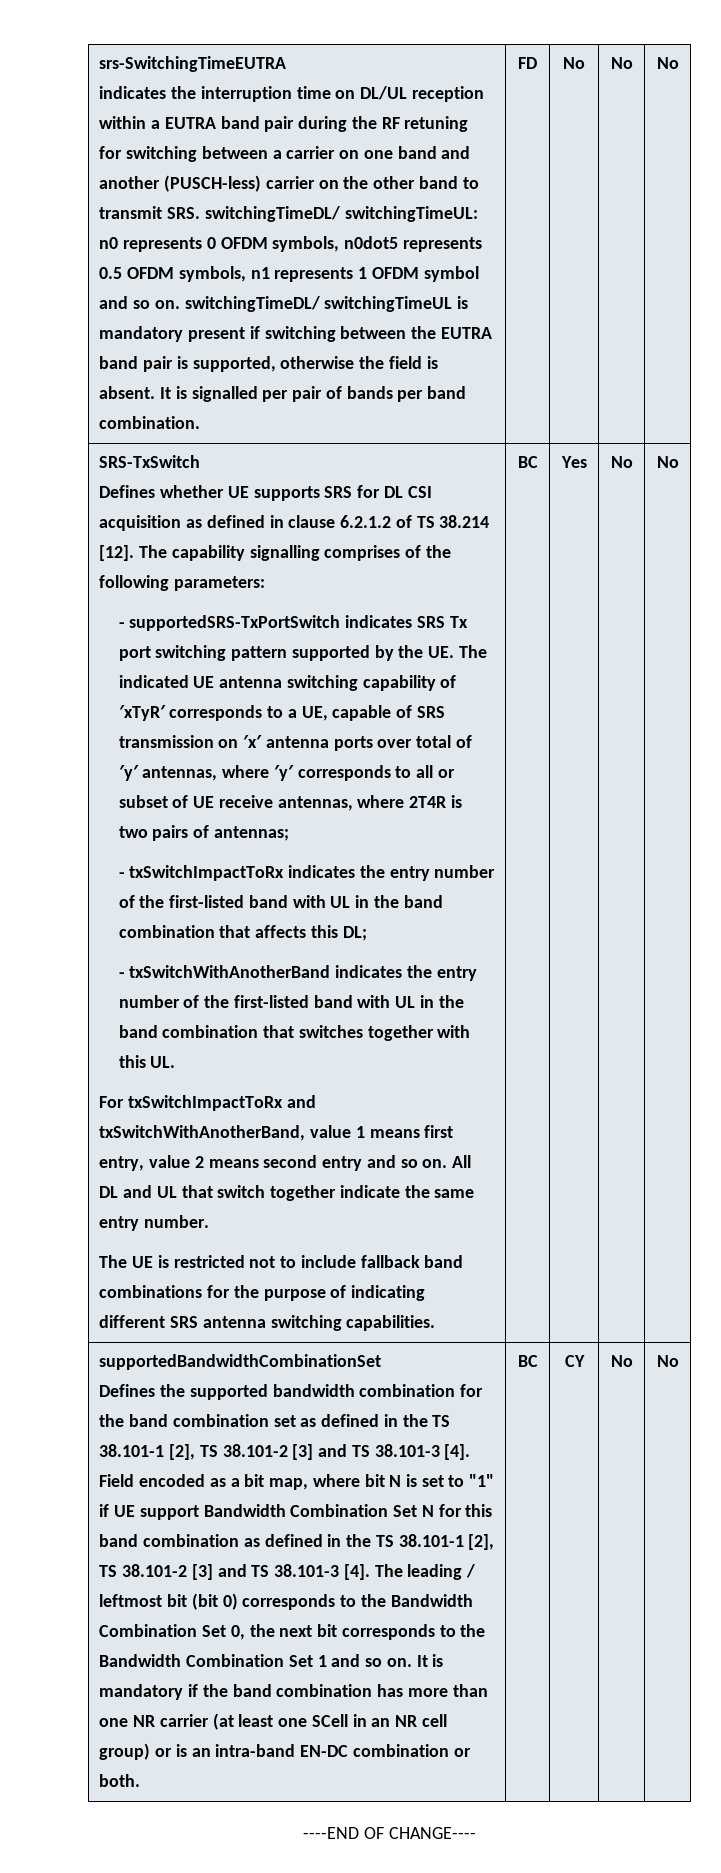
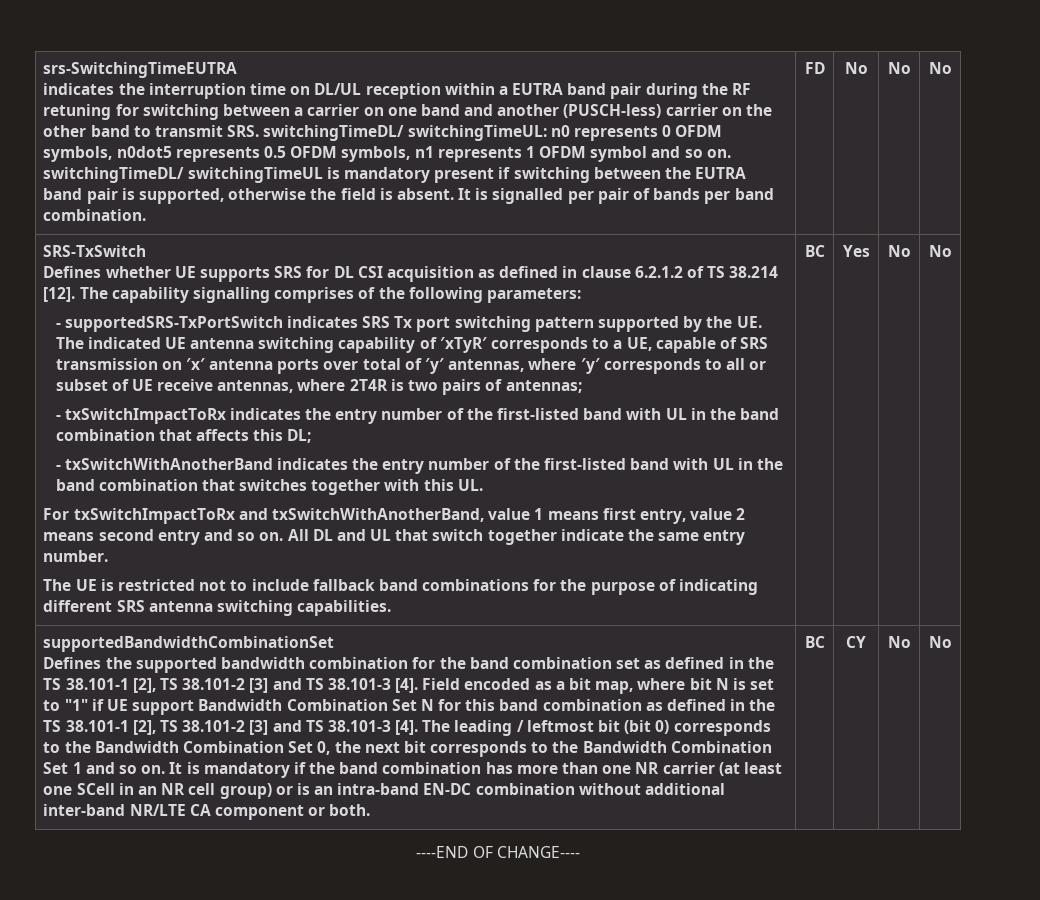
- It is mandatory if the band combination has more than one NR carrier (at least one SCell in an NR cell group) or is an intra-band EN-DC combination or both.
+ It is mandatory if the band combination has more than one NR carrier (at least one SCell in an NR cell group) or is an intra-band EN-DC combination without additional inter-band NR/LTE CA component or both.

